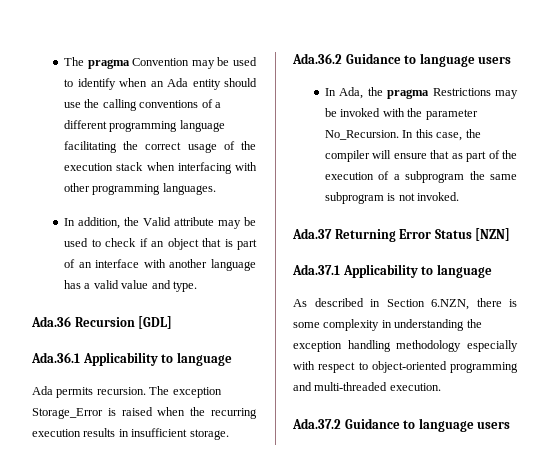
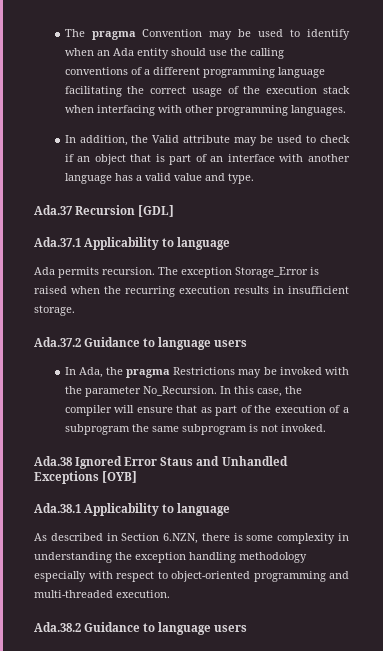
- Ada.36 Recursion [GDL]
+ Ada.37 Recursion [GDL]
- Ada.36.1 Applicability to language
+ Ada.37.1 Applicability to language
- Ada.36.2 Guidance to language users
+ Ada.37.2 Guidance to language users
- Ada.37 Returning Error Status [NZN]
- Ada.37.1 Applicability to language
+ Ada.38 Ignored Error Staus and Unhandled Exceptions [OYB]
+ Ada.38.1 Applicability to language
- Ada.37.2 Guidance to language users
+ Ada.38.2 Guidance to language users

